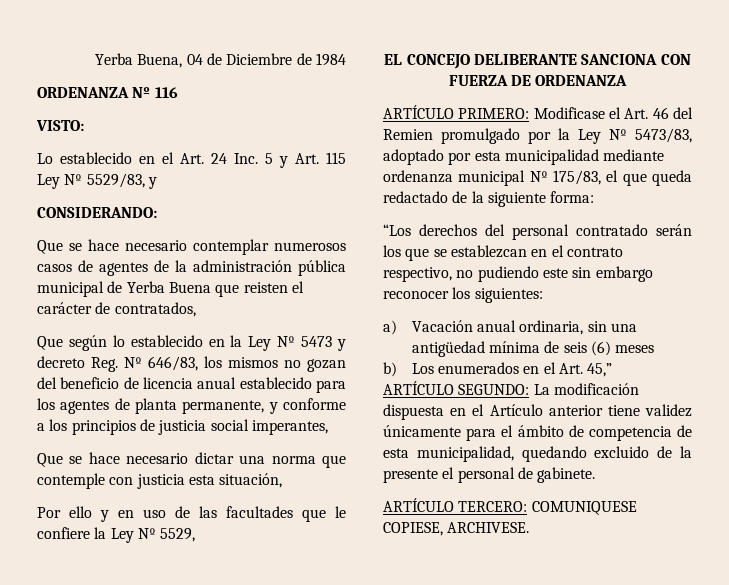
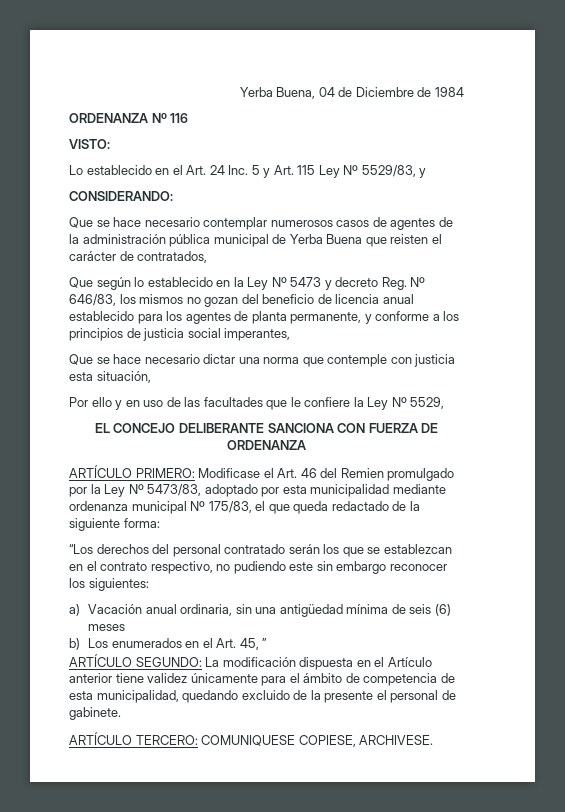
- b) Los enumerados en el Art. 45,”
+ b) Los enumerados en el Art. 45, ”

